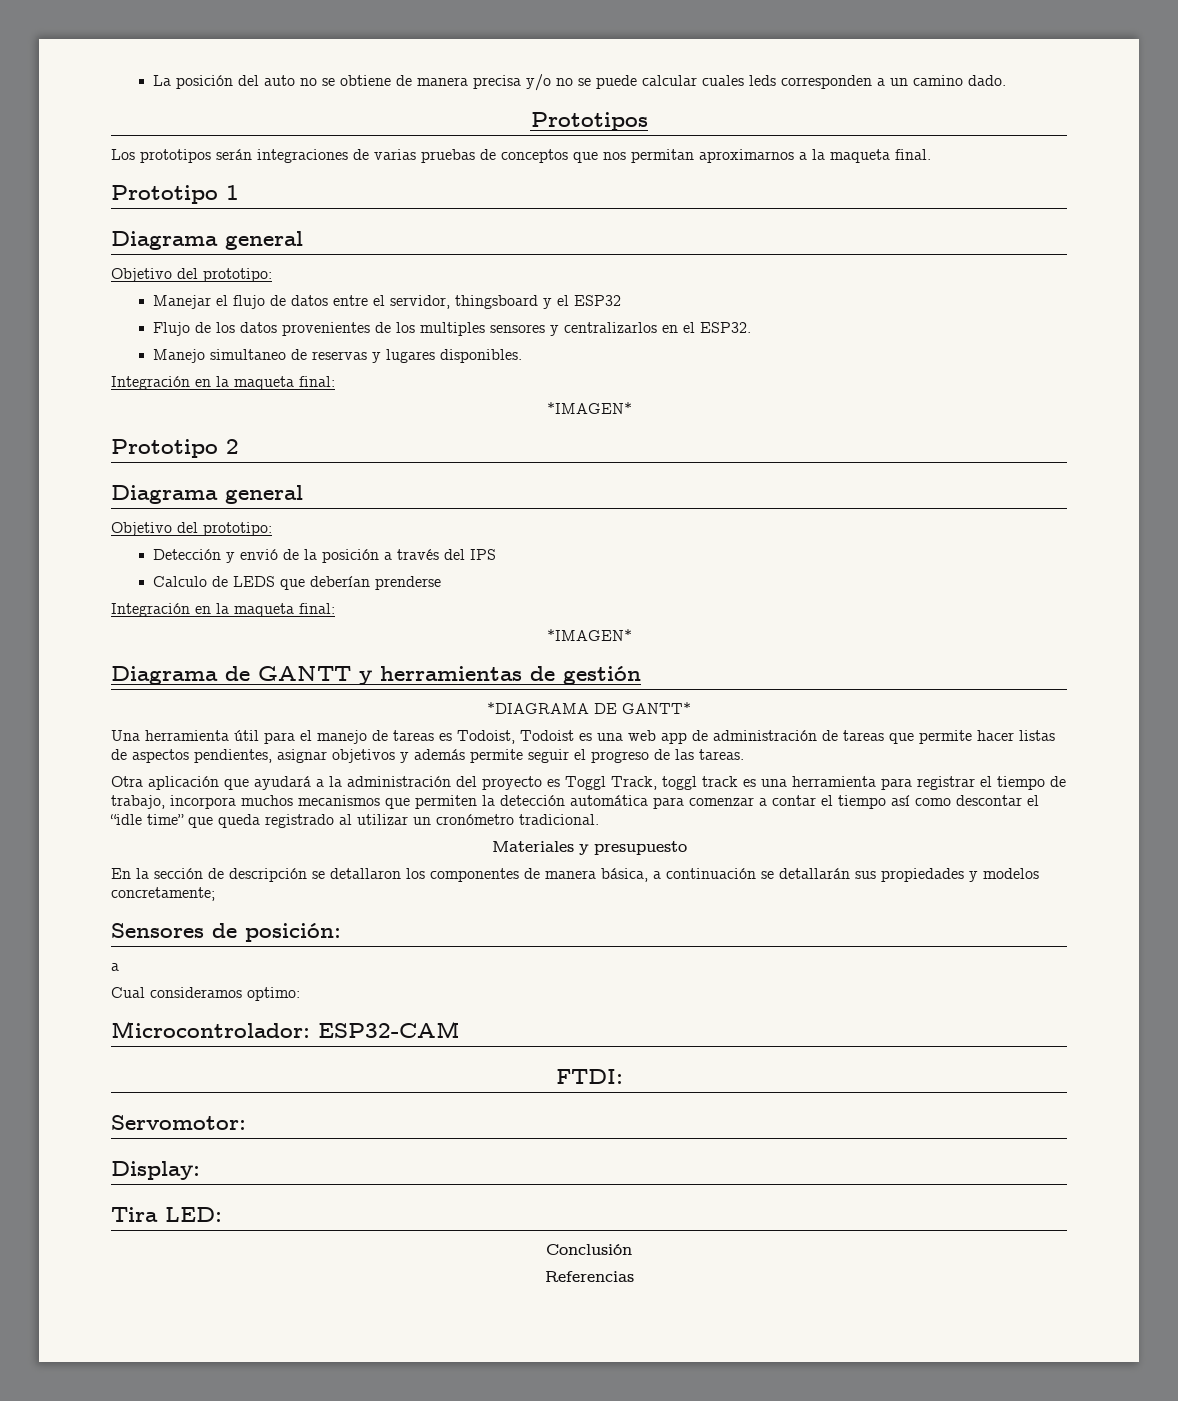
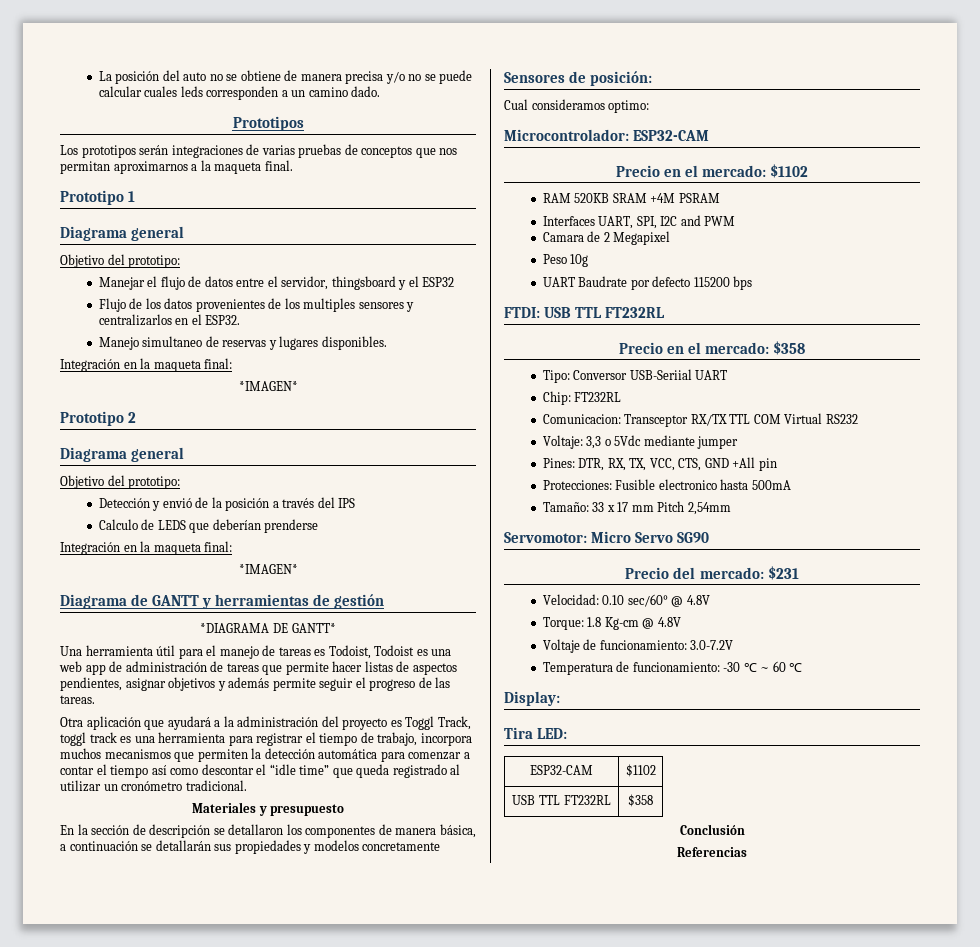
- En la sección de descripción se detallaron los componentes de manera básica, a continuación se detallarán sus propiedades y modelos concretamente;
+ En la sección de descripción se detallaron los componentes de manera básica, a continuación se detallarán sus propiedades y modelos concretamente
  Sensores de posición:
- a
- FTDI:
- Servomotor:
+ Precio en el mercado: $1102
+ RAM 520KB SRAM +4M PSRAM
+ Interfaces UART, SPI, I2C and PWM
+ Camara de 2 Megapixel
+ Peso 10g
+ UART Baudrate por defecto 115200 bps
+ FTDI: USB TTL FT232RL
+ Precio en el mercado: $358
+ Tipo: Conversor USB-Seriial UART
+ Chip: FT232RL
+ Comunicacion: Transceptor RX/TX TTL COM Virtual RS232
+ Voltaje: 3,3 o 5Vdc mediante jumper
+ Pines: DTR, RX, TX, VCC, CTS, GND +All pin
+ Protecciones: Fusible electronico hasta 500mA
+ Tamaño: 33 x 17 mm Pitch 2,54mm
+ Servomotor: Micro Servo SG90
+ Precio del mercado: $231
+ Velocidad: 0.10 sec/60° @ 4.8V
+ Torque: 1.8 Kg-cm @ 4.8V
+ Voltaje de funcionamiento: 3.0-7.2V
+ Temperatura de funcionamiento: -30 ℃ ~ 60 ℃
  Display:
  Tira LED:
+ ESP32-CAM | $1102
+ USB TTL FT232RL | $358

